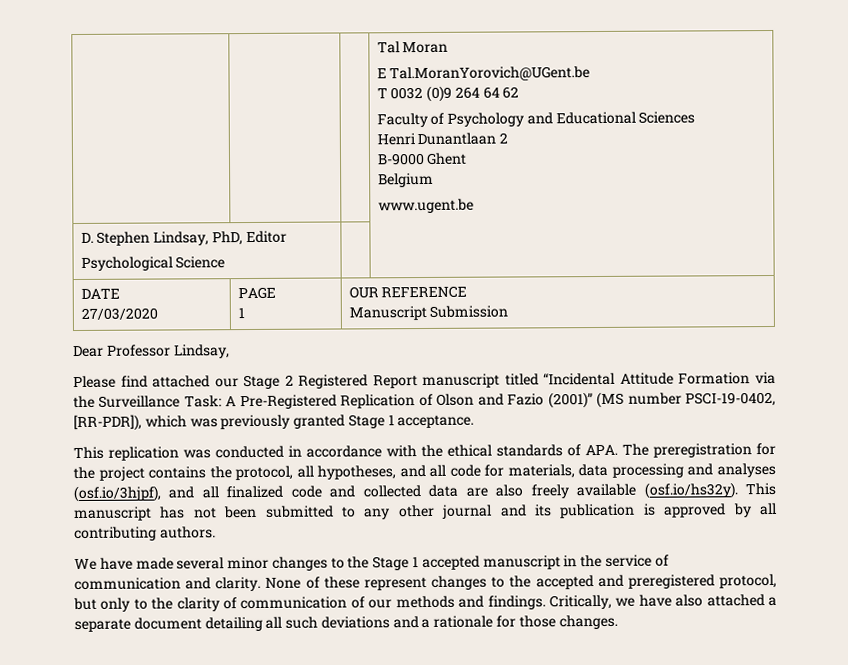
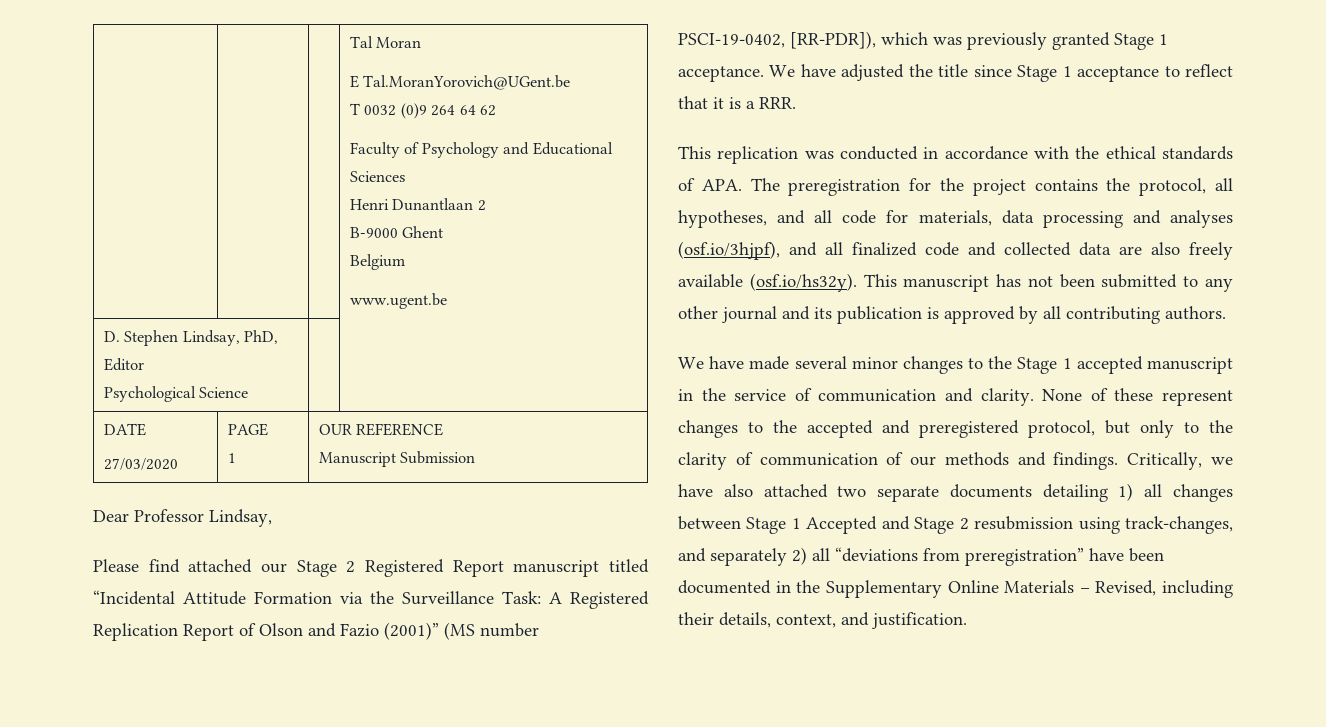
- Please find attached our Stage 2 Registered Report manuscript titled “Incidental Attitude Formation via the Surveillance Task: A Pre-Registered Replication of Olson and Fazio (2001)” (MS number PSCI-19-0402, [RR-PDR]), which was previously granted Stage 1 acceptance.
+ Please find attached our Stage 2 Registered Report manuscript titled “Incidental Attitude Formation via the Surveillance Task: A Registered Replication Report of Olson and Fazio (2001)” (MS number PSCI-19-0402, [RR-PDR]), which was previously granted Stage 1 acceptance. We have adjusted the title since Stage 1 acceptance to reflect that it is a RRR.
- Critically, we have also attached a separate document detailing all such deviations and a rationale for those changes.
+ Critically, we have also attached two separate documents detailing 1) all changes between Stage 1 Accepted and Stage 2 resubmission using track-changes, and separately 2) all “deviations from preregistration” have been documented in the Supplementary Online Materials – Revised, including their details, context, and justification.

